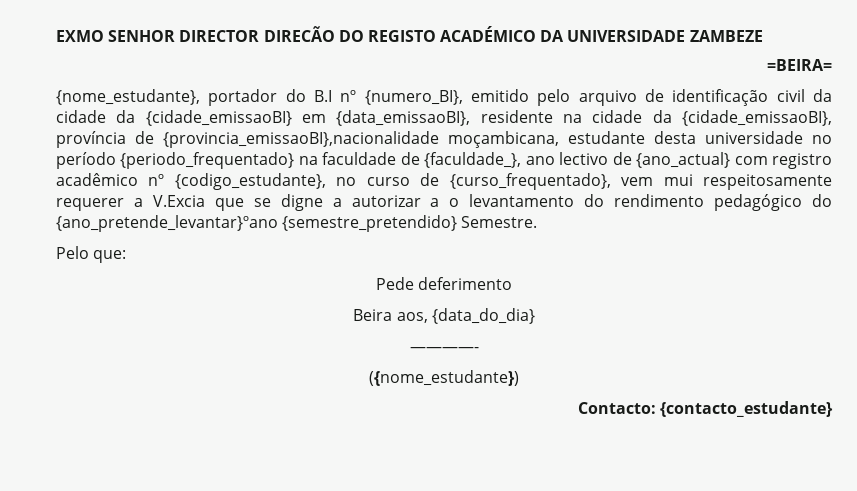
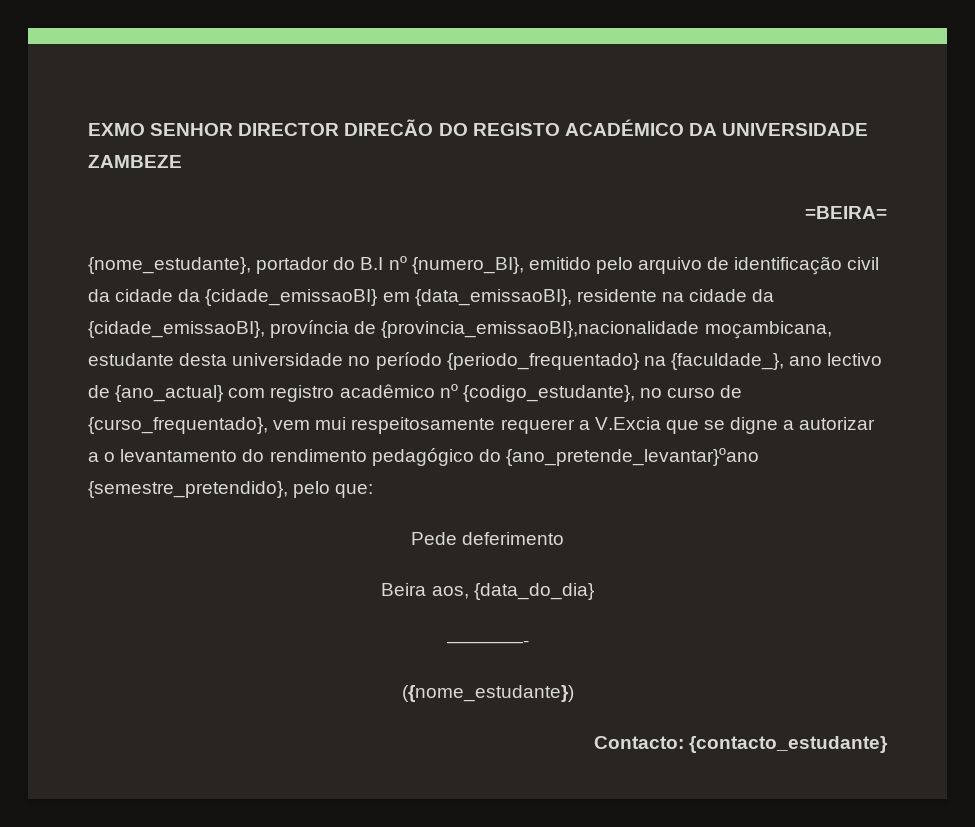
- {nome_estudante}, portador do B.I nº {numero_BI}, emitido pelo arquivo de identificação civil da cidade da {cidade_emissaoBI} em {data_emissaoBI}, residente na cidade da {cidade_emissaoBI}, província de {provincia_emissaoBI},nacionalidade moçambicana, estudante desta universidade no período {periodo_frequentado} na faculdade de {faculdade_}, ano lectivo de {ano_actual} com registro acadêmico nº {codigo_estudante}, no curso de {curso_frequentado}, vem mui respeitosamente requerer a V.Excia que se digne a autorizar a o levantamento do rendimento pedagógico do {ano_pretende_levantar}ºano {semestre_pretendido} Semestre.
- Pelo que:
+ {nome_estudante}, portador do B.I nº {numero_BI}, emitido pelo arquivo de identificação civil da cidade da {cidade_emissaoBI} em {data_emissaoBI}, residente na cidade da {cidade_emissaoBI}, província de {provincia_emissaoBI},nacionalidade moçambicana, estudante desta universidade no período {periodo_frequentado} na {faculdade_}, ano lectivo de {ano_actual} com registro acadêmico nº {codigo_estudante}, no curso de {curso_frequentado}, vem mui respeitosamente requerer a V.Excia que se digne a autorizar a o levantamento do rendimento pedagógico do {ano_pretende_levantar}ºano {semestre_pretendido}, pelo que:

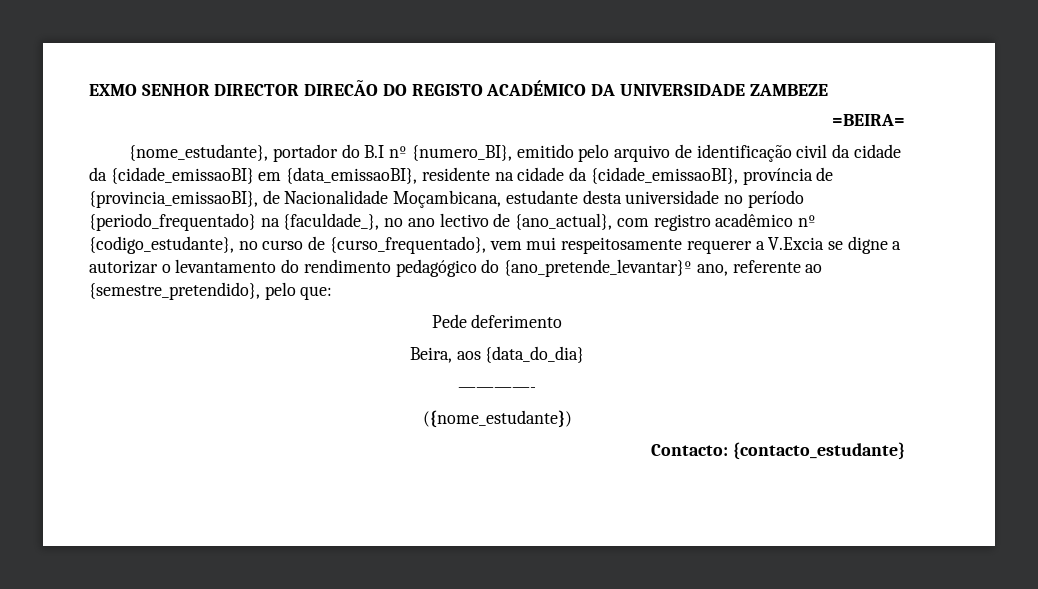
- {nome_estudante}, portador do B.I nº {numero_BI}, emitido pelo arquivo de identificação civil da cidade da {cidade_emissaoBI} em {data_emissaoBI}, residente na cidade da {cidade_emissaoBI}, província de {provincia_emissaoBI},nacionalidade moçambicana, estudante desta universidade no período {periodo_frequentado} na {faculdade_}, ano lectivo de {ano_actual} com registro acadêmico nº {codigo_estudante}, no curso de {curso_frequentado}, vem mui respeitosamente requerer a V.Excia que se digne a autorizar a o levantamento do rendimento pedagógico do {ano_pretende_levantar}ºano {semestre_pretendido}, pelo que:
+ {nome_estudante}, portador do B.I nº {numero_BI}, emitido pelo arquivo de identificação civil da cidade da {cidade_emissaoBI} em {data_emissaoBI}, residente na cidade da {cidade_emissaoBI}, província de {provincia_emissaoBI}, de Nacionalidade Moçambicana, estudante desta universidade no período {periodo_frequentado} na {faculdade_}, no ano lectivo de {ano_actual}, com registro acadêmico nº {codigo_estudante}, no curso de {curso_frequentado}, vem mui respeitosamente requerer a V.Excia se digne a autorizar o levantamento do rendimento pedagógico do {ano_pretende_levantar}º ano, referente ao {semestre_pretendido}, pelo que:
- Beira aos, {data_do_dia}
+ Beira, aos {data_do_dia}

